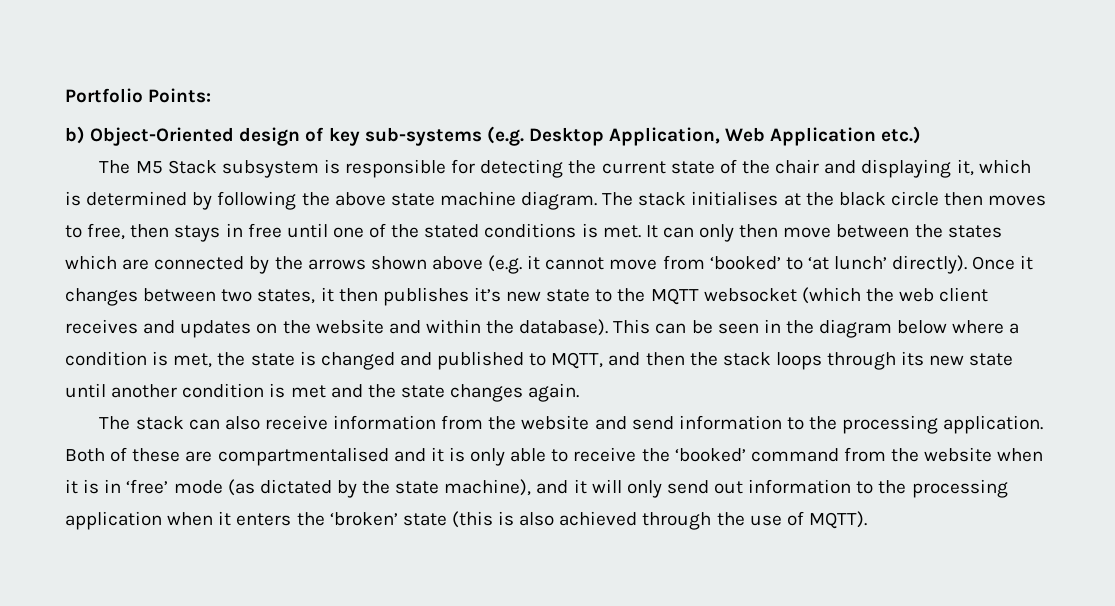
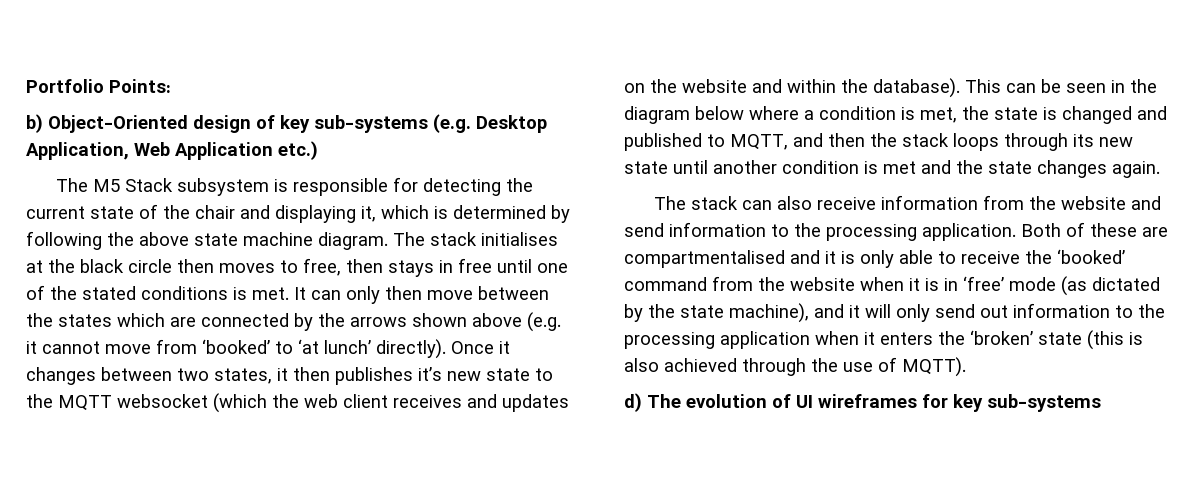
+ d) The evolution of UI wireframes for key sub-systems

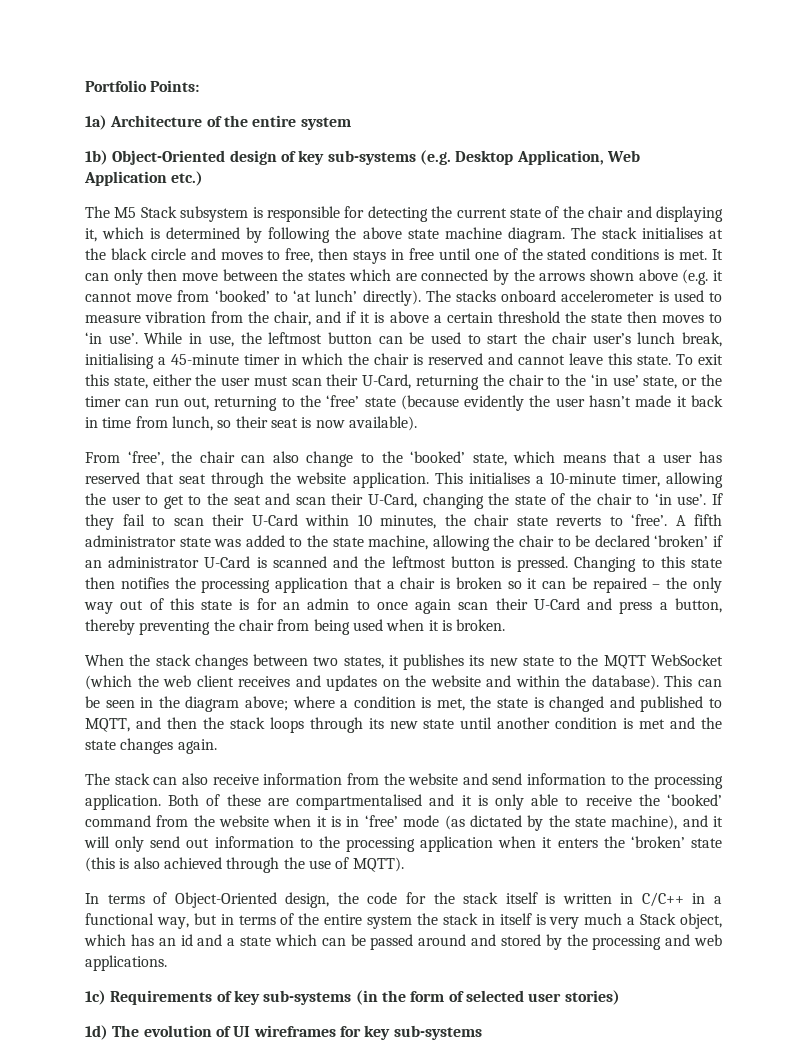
- b) Object-Oriented design of key sub-systems (e.g. Desktop Application, Web Application etc.)
+ 1a) Architecture of the entire system
+ 1b) Object-Oriented design of key sub-systems (e.g. Desktop Application, Web Application etc.)
- The stack initialises at the black circle then moves to free, then stays in free until one of the stated conditions is met.
+ The stack initialises at the black circle and moves to free, then stays in free until one of the stated conditions is met.
- Once it changes between two states, it then publishes it’s new state to the MQTT websocket (which the web client receives and updates on the website and within the database).
+ The stacks onboard accelerometer is used to measure vibration from the chair, and if it is above a certain threshold the state then moves to ‘in use’. While in use, the leftmost button can be used to start the chair user’s lunch break, initialising a 45-minute timer in which the chair is reserved and cannot leave this state. To exit this state, either the user must scan their U-Card, returning the chair to the ‘in use’ state, or the timer can run out, returning to the ‘free’ state (because evidently the user hasn’t made it back in time from lunch, so their seat is now available).
+ From ‘free’, the chair can also change to the ‘booked’ state, which means that a user has reserved that seat through the website application. This initialises a 10-minute timer, allowing the user to get to the seat and scan their U-Card, changing the state of the chair to ‘in use’. If they fail to scan their U-Card within 10 minutes, the chair state reverts to ‘free’. A fifth administrator state was added to the state machine, allowing the chair to be declared ‘broken’ if an administrator U-Card is scanned and the leftmost button is pressed. Changing to this state then notifies the processing application that a chair is broken so it can be repaired – the only way out of this state is for an admin to once again scan their U-Card and press a button, thereby preventing the chair from being used when it is broken.
+ When the stack changes between two states, it publishes its new state to the MQTT WebSocket (which the web client receives and updates on the website and within the database).
- This can be seen in the diagram below where a condition is met, the state is changed and published to MQTT, and then the stack loops through its new state until another condition is met and the state changes again.
+ This can be seen in the diagram above; where a condition is met, the state is changed and published to MQTT, and then the stack loops through its new state until another condition is met and the state changes again.
- d) The evolution of UI wireframes for key sub-systems
+ In terms of Object-Oriented design, the code for the stack itself is written in C/C++ in a functional way, but in terms of the entire system the stack in itself is very much a Stack object, which has an id and a state which can be passed around and stored by the processing and web applications.
+ 1c) Requirements of key sub-systems (in the form of selected user stories)
+ 1d) The evolution of UI wireframes for key sub-systems

